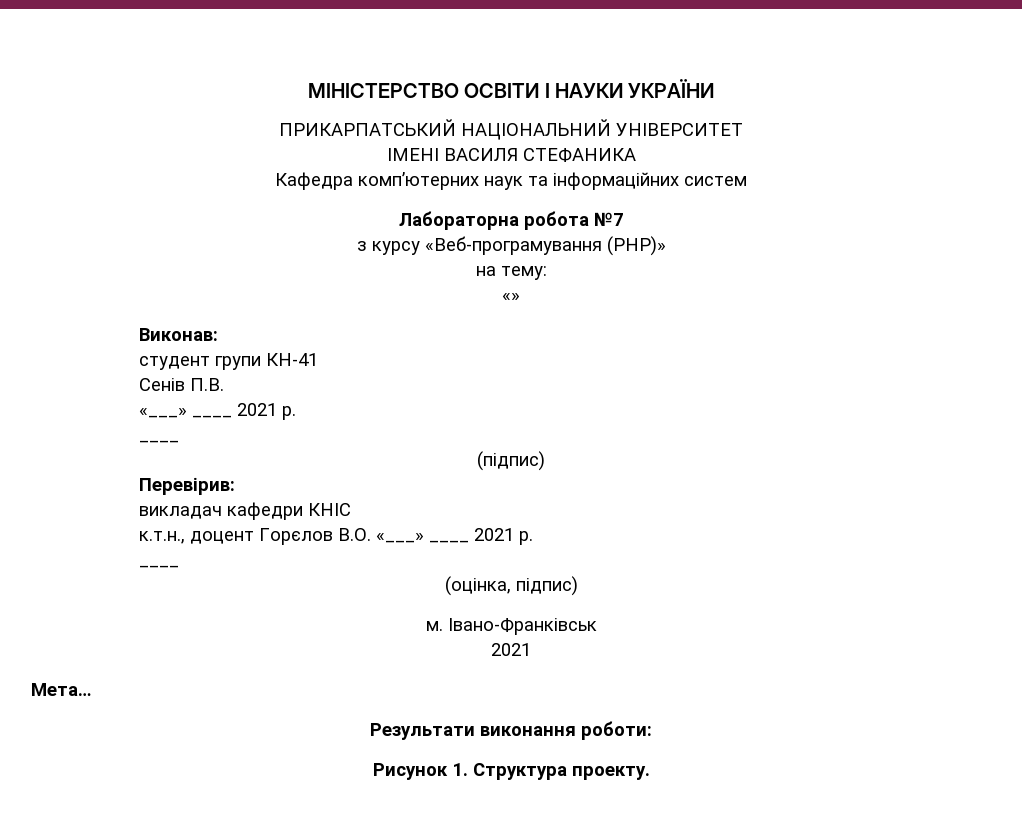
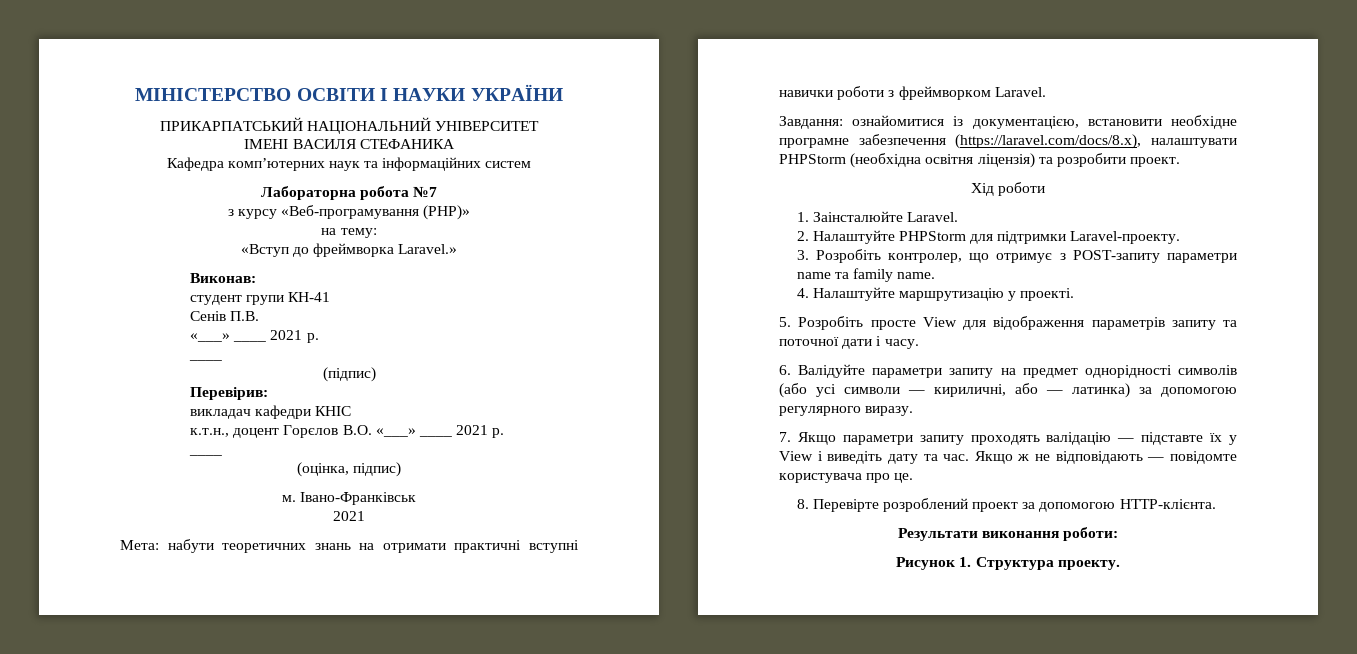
- «»
+ «Вступ до фреймворка Laravel.»
- Мета…
+ Мета: набути теоретичних знань на отримати практичні вступні навички роботи з фреймворком Laravel.
+ Завдання: ознайомитися із документацією, встановити необхідне програмне забезпечення (https://laravel.com/docs/8.x), налаштувати PHPStorm (необхідна освітня ліцензія) та розробити проект.
+ Хід роботи
+ 1. Заінсталюйте Laravel.
+ 2. Налаштуйте PHPStorm для підтримки Laravel-проекту.
+ 3. Розробіть контролер, що отримує з POST-запиту параметри name та family name.
+ 4. Налаштуйте маршрутизацію у проекті.
+ 5. Розробіть просте View для відображення параметрів запиту та поточної дати і часу.
+ 6. Валідуйте параметри запиту на предмет однорідності символів (або усі символи — кириличні, або — латинка) за допомогою регулярного виразу.
+ 7. Якщо параметри запиту проходять валідацію — підставте їх у View і виведіть дату та час. Якщо ж не відповідають — повідомте користувача про це.
+ 8. Перевірте розроблений проект за допомогою HTTP-клієнта.

